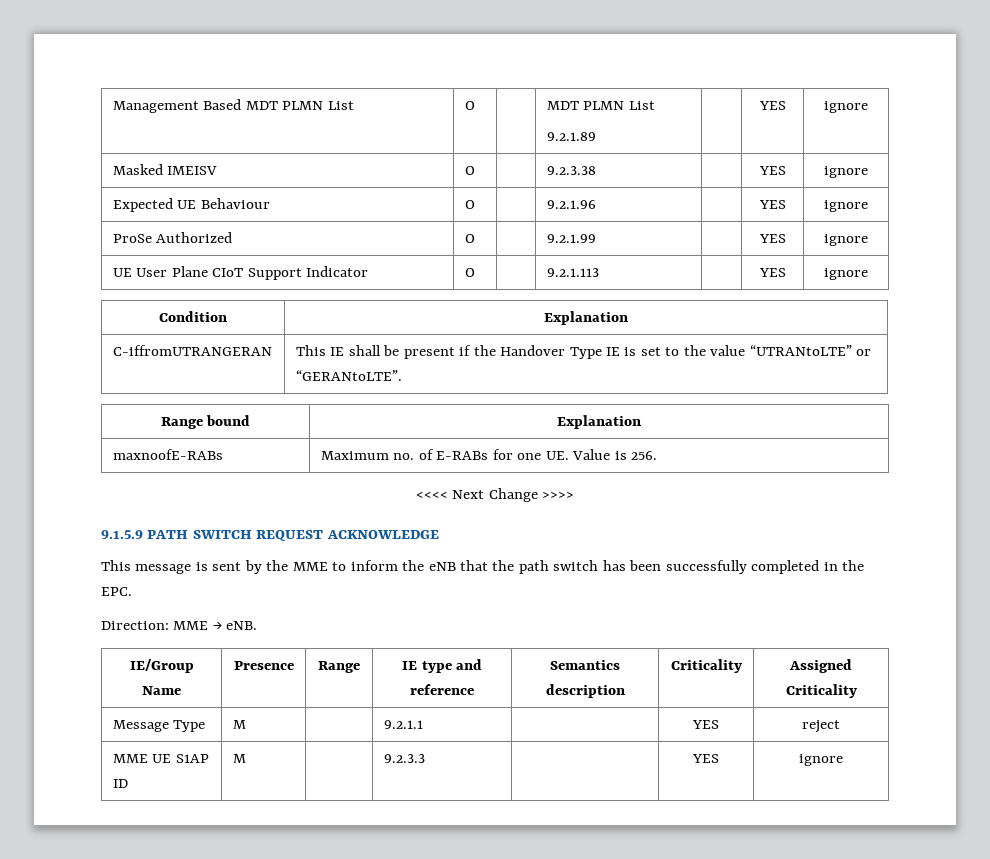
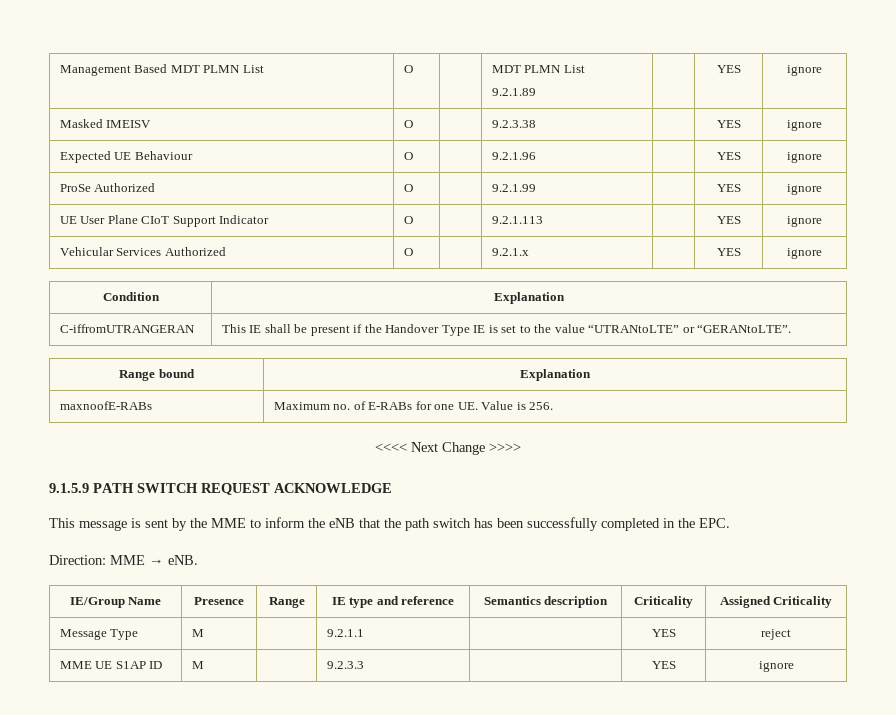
+ Vehicular Services Authorized | O | | 9.2.1.x | | YES | ignore

